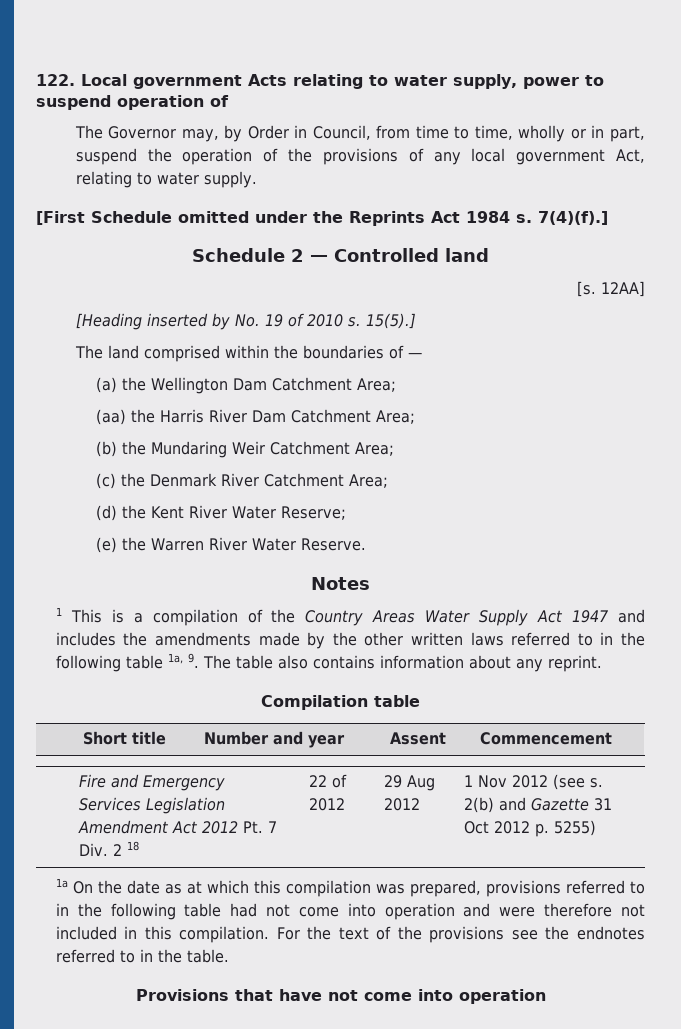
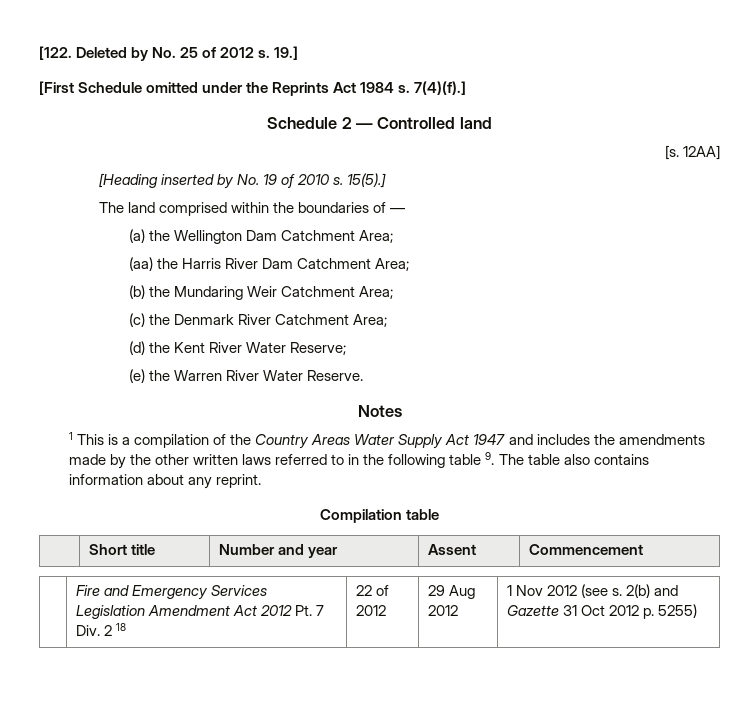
- 122. Local government Acts relating to water supply, power to suspend operation of
- The Governor may, by Order in Council, from time to time, wholly or in part, suspend the operation of the provisions of any local government Act, relating to water supply.
+ [122. Deleted by No. 25 of 2012 s. 19.]
- 1 This is a compilation of the Country Areas Water Supply Act 1947 and includes the amendments made by the other written laws referred to in the following table 1a, 9. The table also contains information about any reprint.
+ 1 This is a compilation of the Country Areas Water Supply Act 1947 and includes the amendments made by the other written laws referred to in the following table 9. The table also contains information about any reprint.
- 1a On the date as at which this compilation was prepared, provisions referred to in the following table had not come into operation and were therefore not included in this compilation. For the text of the provisions see the endnotes referred to in the table.
- Provisions that have not come into operation

